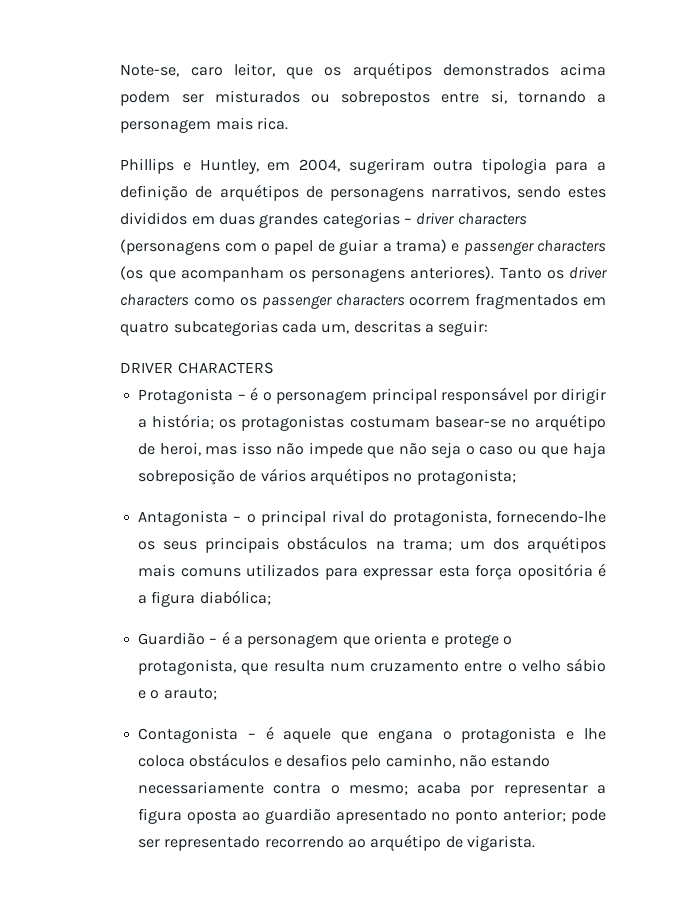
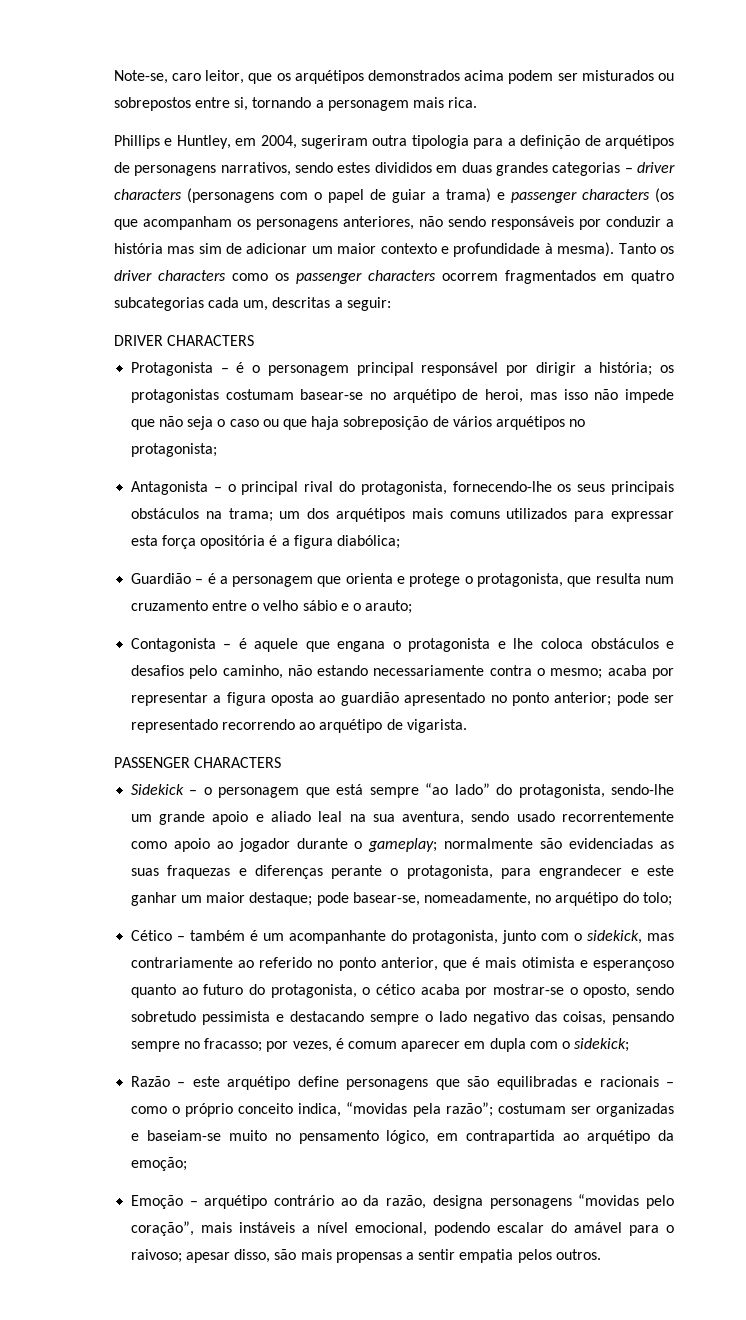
- Phillips e Huntley, em 2004, sugeriram outra tipologia para a definição de arquétipos de personagens narrativos, sendo estes divididos em duas grandes categorias – driver characters (personagens com o papel de guiar a trama) e passenger characters (os que acompanham os personagens anteriores).
+ Phillips e Huntley, em 2004, sugeriram outra tipologia para a definição de arquétipos de personagens narrativos, sendo estes divididos em duas grandes categorias – driver characters (personagens com o papel de guiar a trama) e passenger characters (os que acompanham os personagens anteriores, não sendo responsáveis por conduzir a história mas sim de adicionar um maior contexto e profundidade à mesma).
+ PASSENGER CHARACTERS
+ Sidekick – o personagem que está sempre “ao lado” do protagonista, sendo-lhe um grande apoio e aliado leal na sua aventura, sendo usado recorrentemente como apoio ao jogador durante o gameplay; normalmente são evidenciadas as suas fraquezas e diferenças perante o protagonista, para engrandecer e este ganhar um maior destaque; pode basear-se, nomeadamente, no arquétipo do tolo;
+ Cético – também é um acompanhante do protagonista, junto com o sidekick, mas contrariamente ao referido no ponto anterior, que é mais otimista e esperançoso quanto ao futuro do protagonista, o cético acaba por mostrar-se o oposto, sendo sobretudo pessimista e destacando sempre o lado negativo das coisas, pensando sempre no fracasso; por vezes, é comum aparecer em dupla com o sidekick;
+ Razão – este arquétipo define personagens que são equilibradas e racionais – como o próprio conceito indica, “movidas pela razão”; costumam ser organizadas e baseiam-se muito no pensamento lógico, em contrapartida ao arquétipo da emoção;
+ Emoção – arquétipo contrário ao da razão, designa personagens “movidas pelo coração”, mais instáveis a nível emocional, podendo escalar do amável para o raivoso; apesar disso, são mais propensas a sentir empatia pelos outros.

